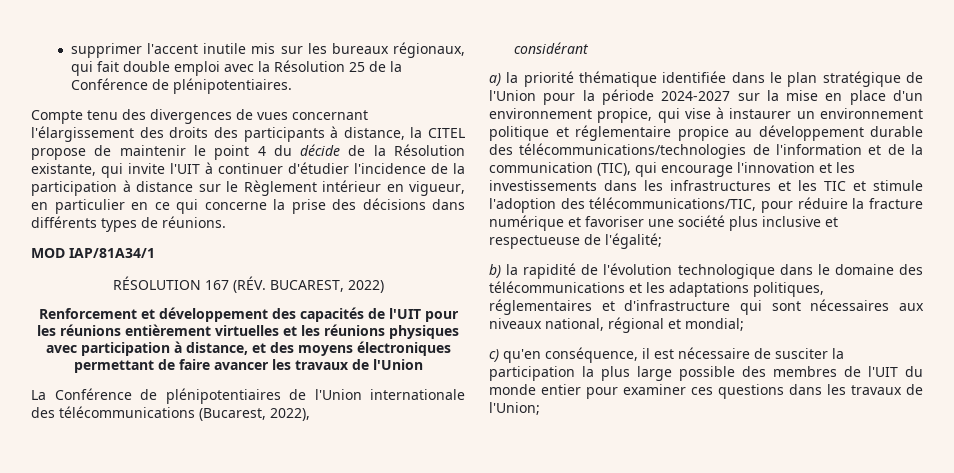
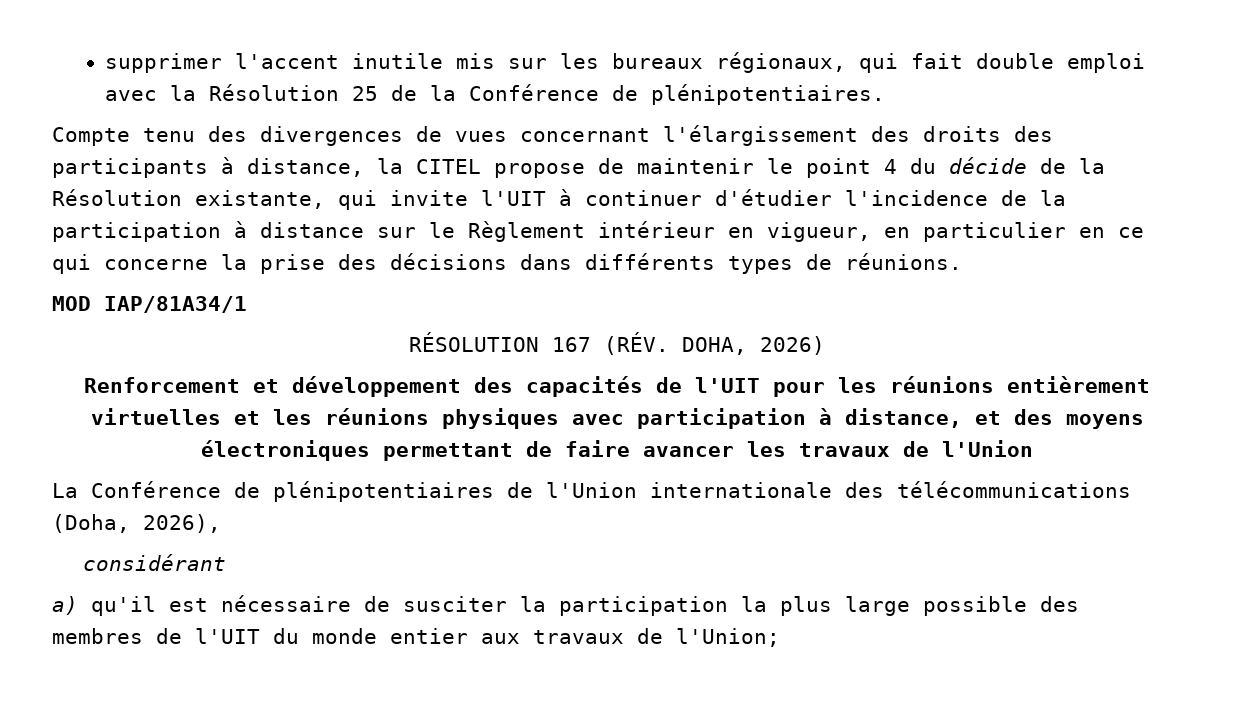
- RÉSOLUTION 167 (RÉV. BUCAREST, 2022)
+ RÉSOLUTION 167 (RÉV. DOHA, 2026)
- La Conférence de plénipotentiaires de l'Union internationale des télécommunications (Bucarest, 2022),
+ La Conférence de plénipotentiaires de l'Union internationale des télécommunications (Doha, 2026),
- a) la priorité thématique identifiée dans le plan stratégique de l'Union pour la période 2024-2027 sur la mise en place d'un environnement propice, qui vise à instaurer un environnement politique et réglementaire propice au développement durable des télécommunications/technologies de l'information et de la communication (TIC), qui encourage l'innovation et les investissements dans les infrastructures et les TIC et stimule l'adoption des télécommunications/TIC, pour réduire la fracture numérique et favoriser une société plus inclusive et respectueuse de l'égalité;
- b) la rapidité de l'évolution technologique dans le domaine des télécommunications et les adaptations politiques, réglementaires et d'infrastructure qui sont nécessaires aux niveaux national, régional et mondial;
- c) qu'en conséquence, il est nécessaire de susciter la participation la plus large possible des membres de l'UIT du monde entier pour examiner ces questions dans les travaux de l'Union;
+ a) qu'il est nécessaire de susciter la participation la plus large possible des membres de l'UIT du monde entier aux travaux de l'Union;

